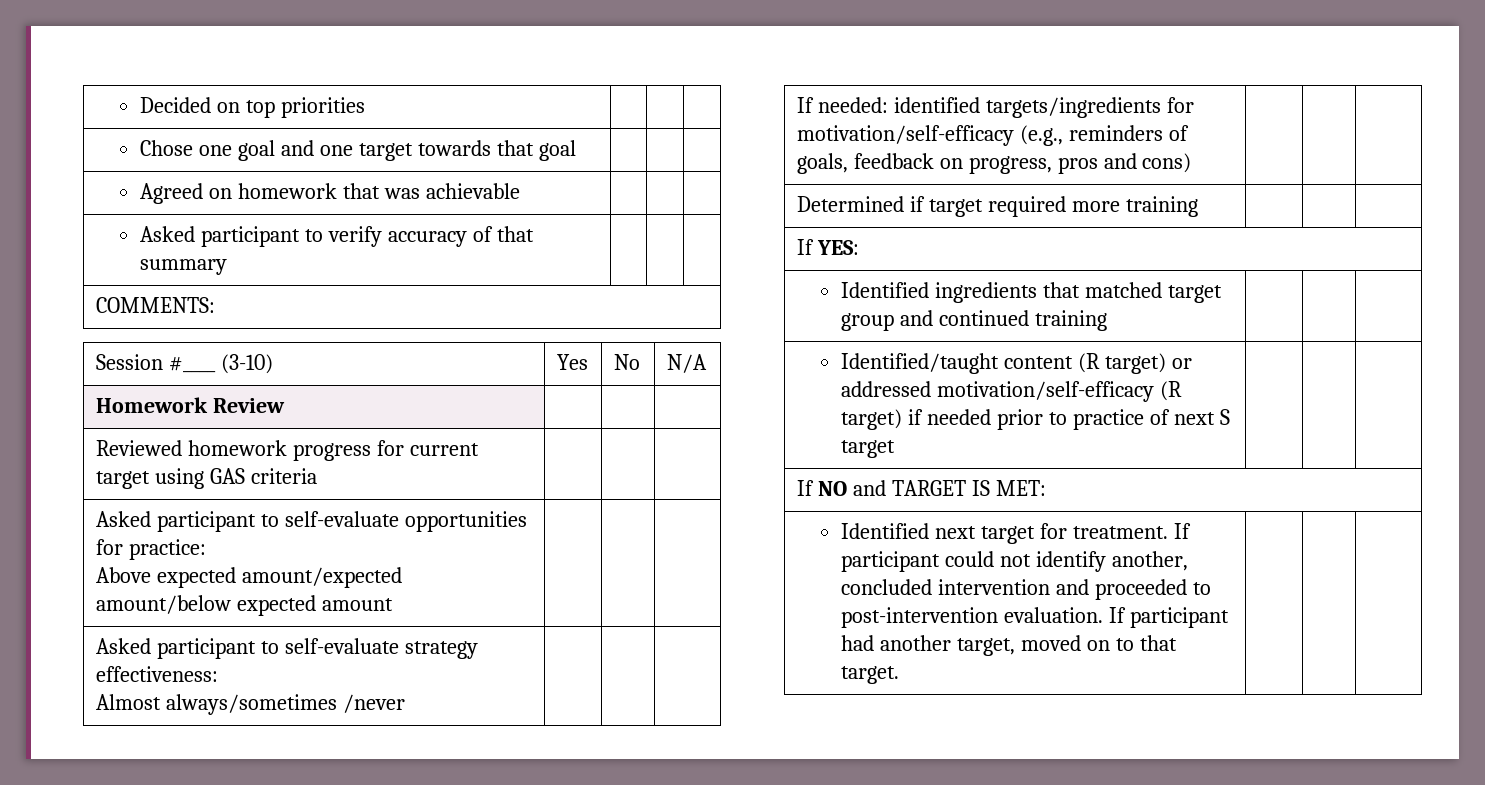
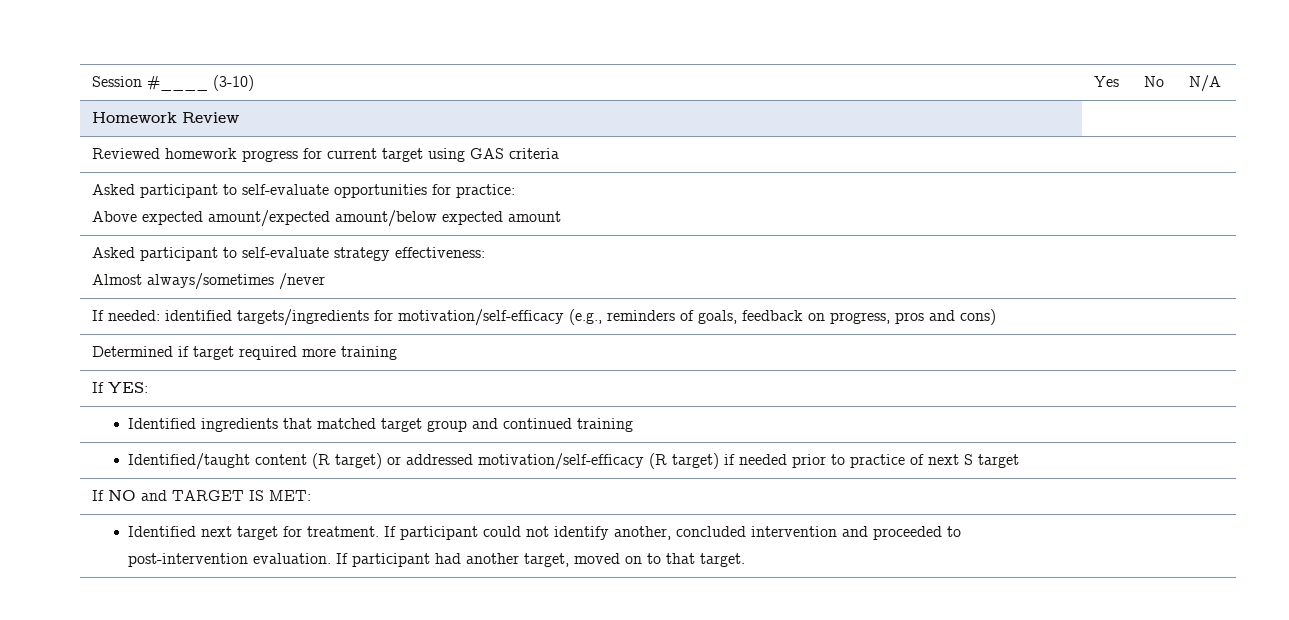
- Decided on top priorities | | |
- Chose one goal and one target towards that goal | | |
- Agreed on homework that was achievable | | |
- Asked participant to verify accuracy of that summary | | |
- COMMENTS:

